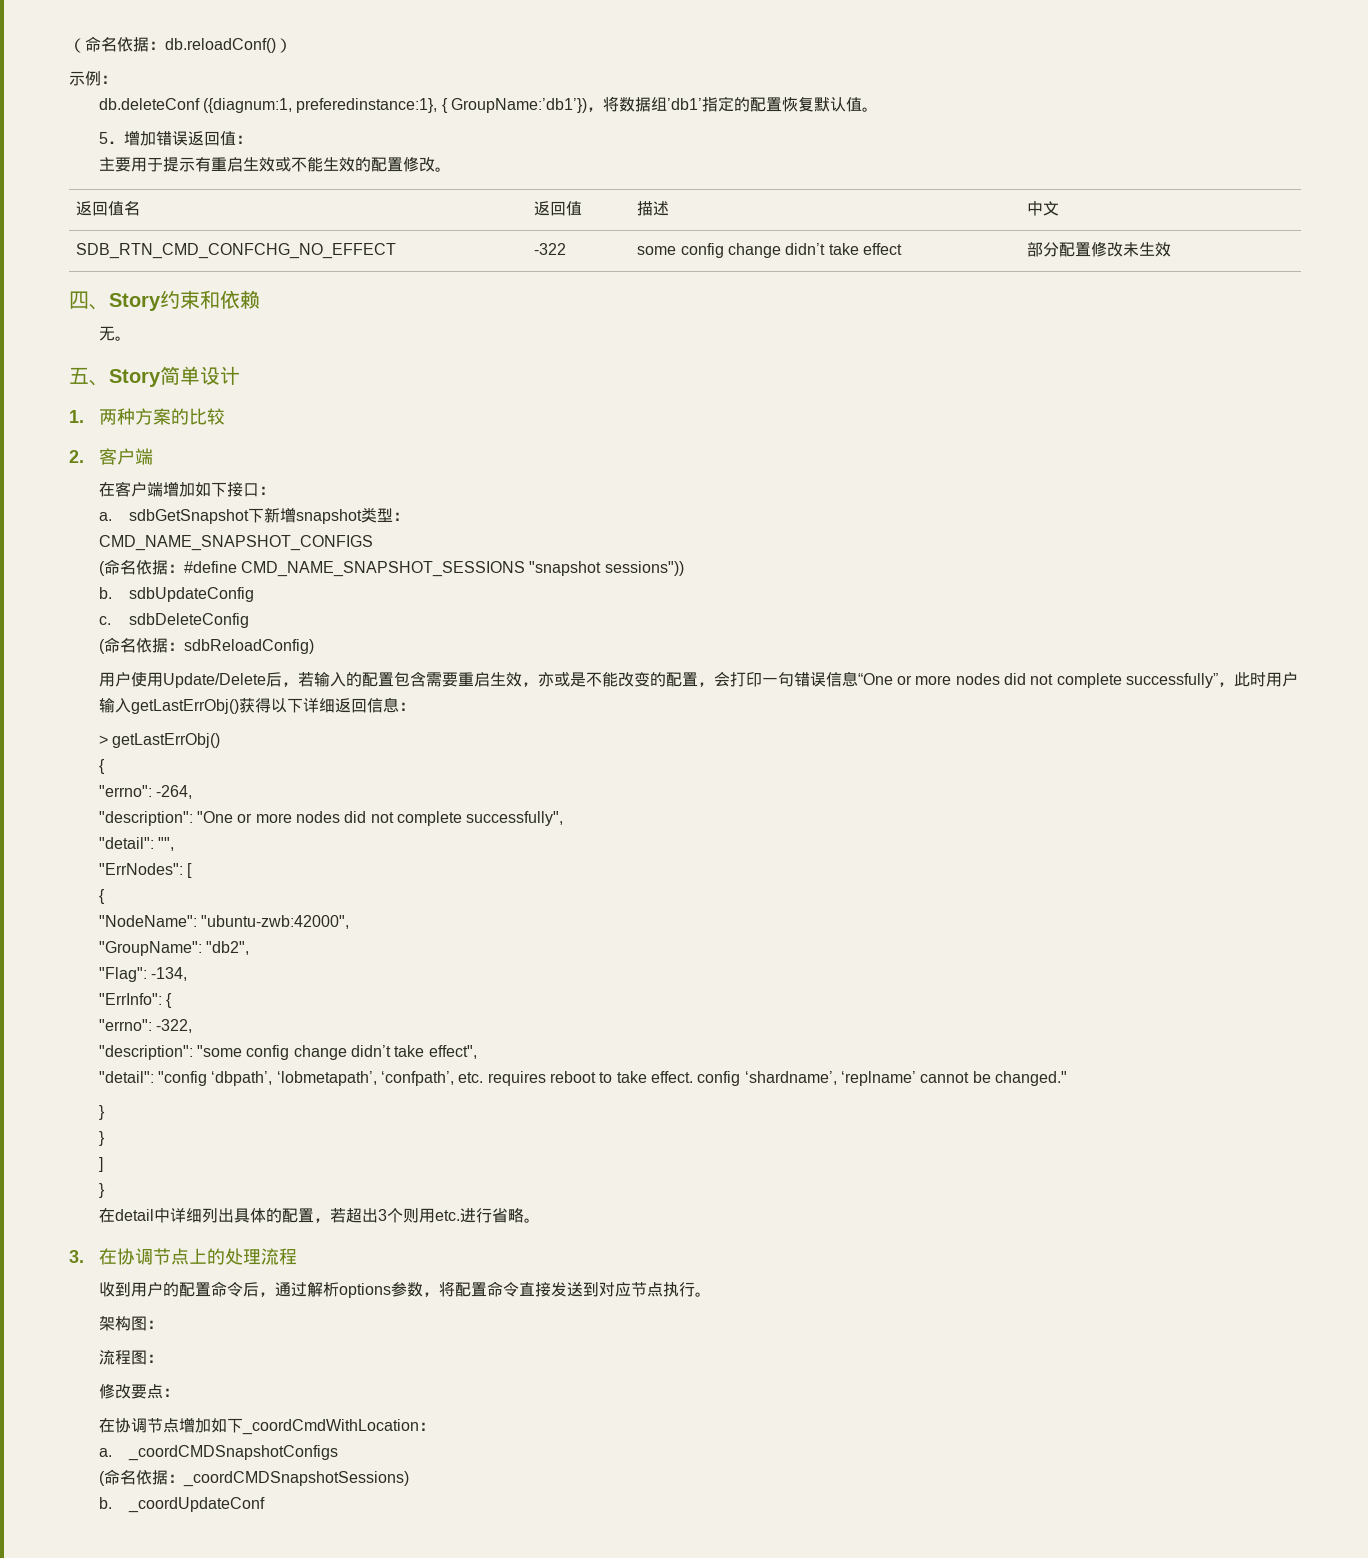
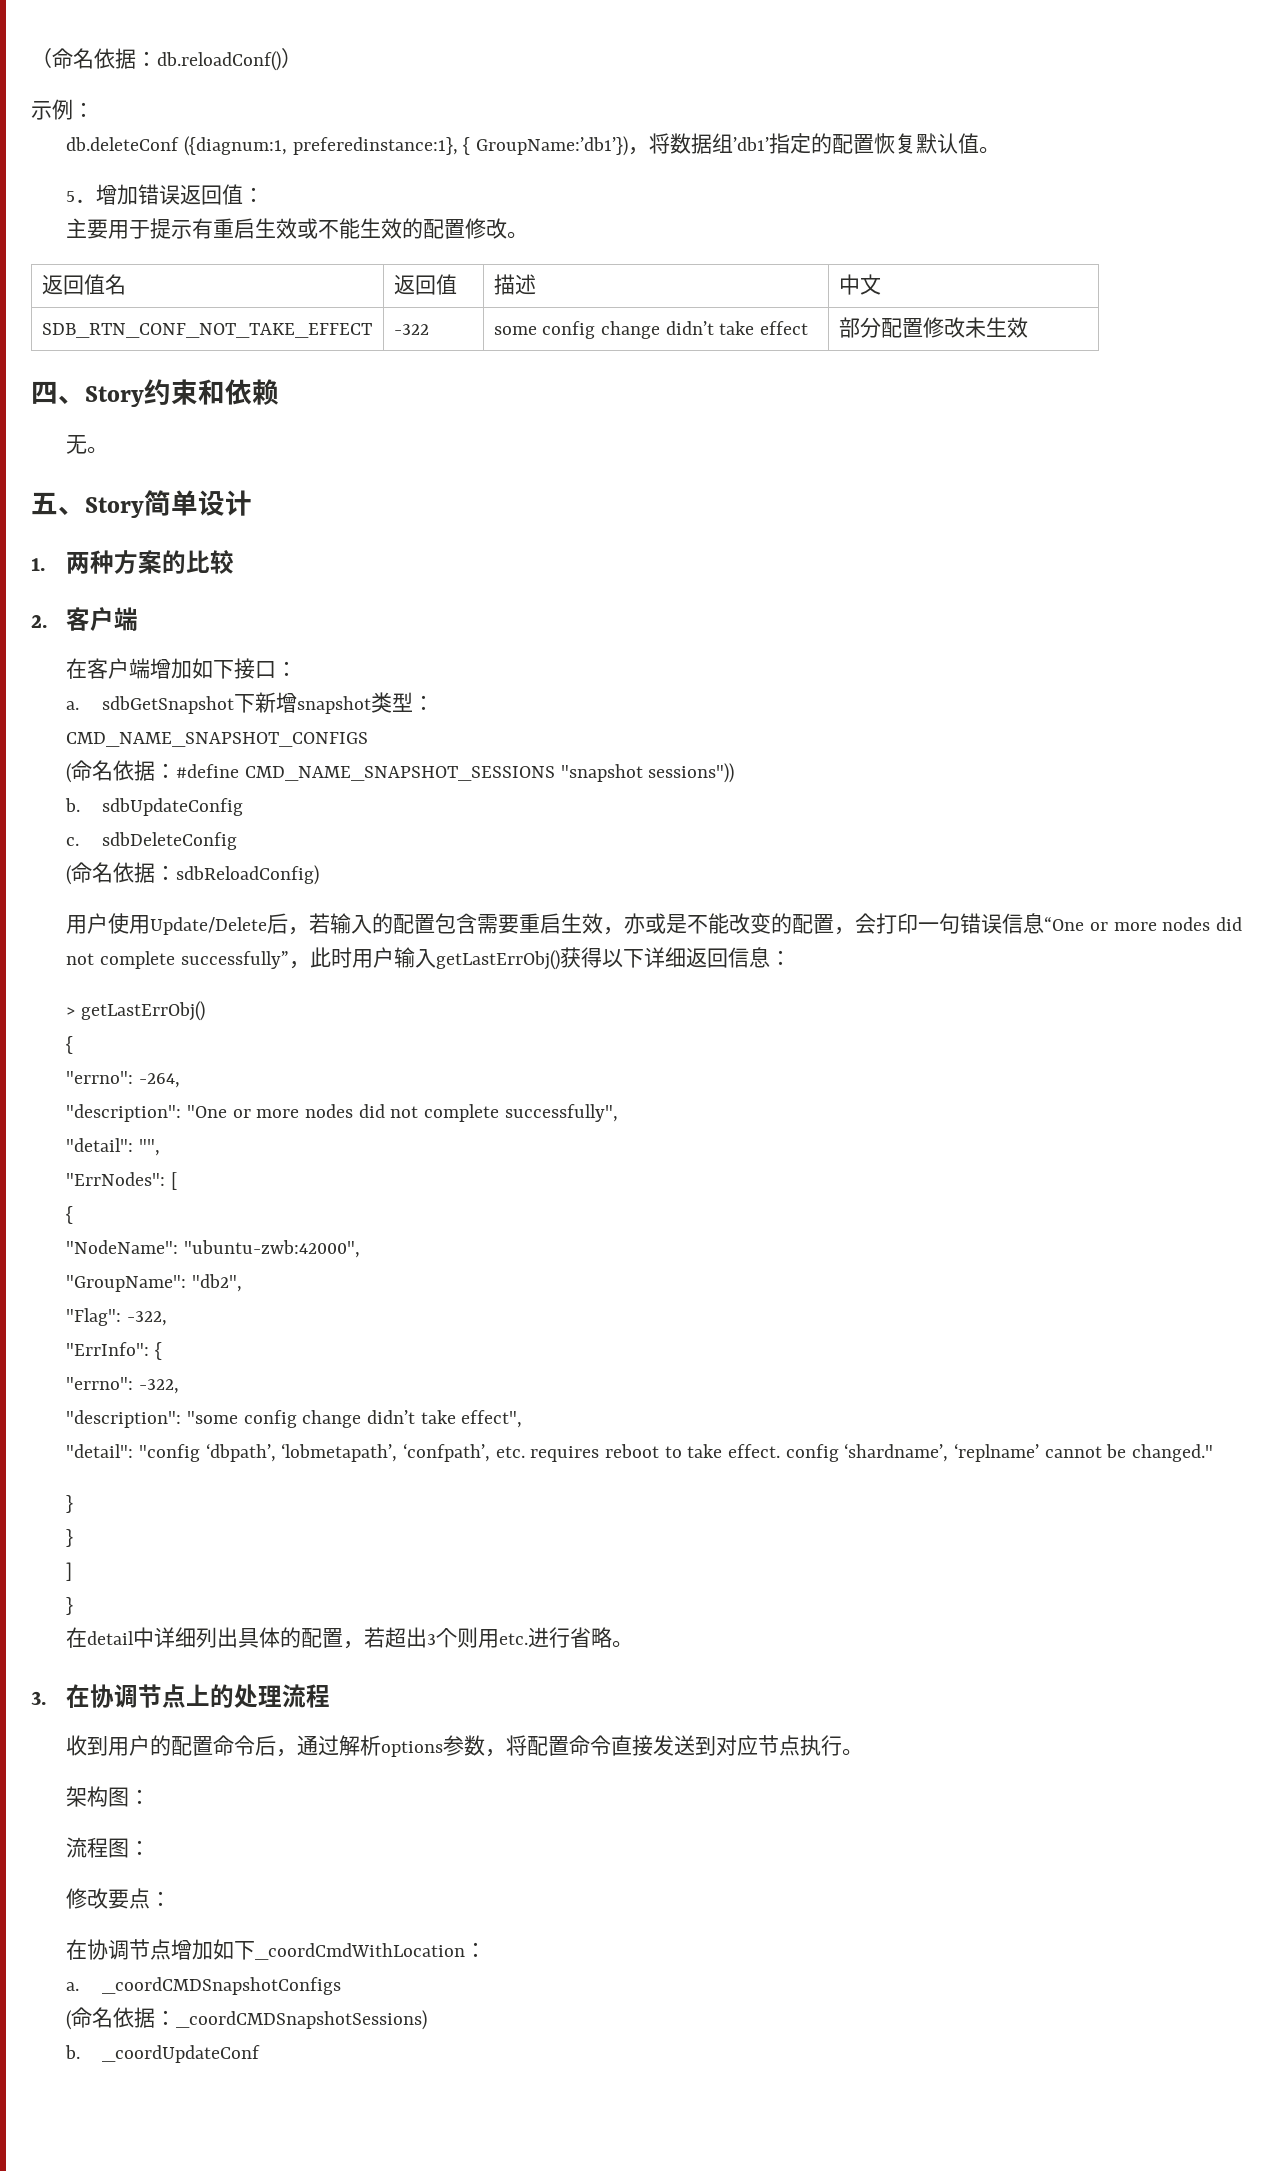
- SDB_RTN_CMD_CONFCHG_NO_EFFECT | -322 | some config change didn’t take effect | 部分配置修改未生效
+ SDB_RTN_CONF_NOT_TAKE_EFFECT | -322 | some config change didn’t take effect | 部分配置修改未生效
- "Flag": -134,
+ "Flag": -322,

